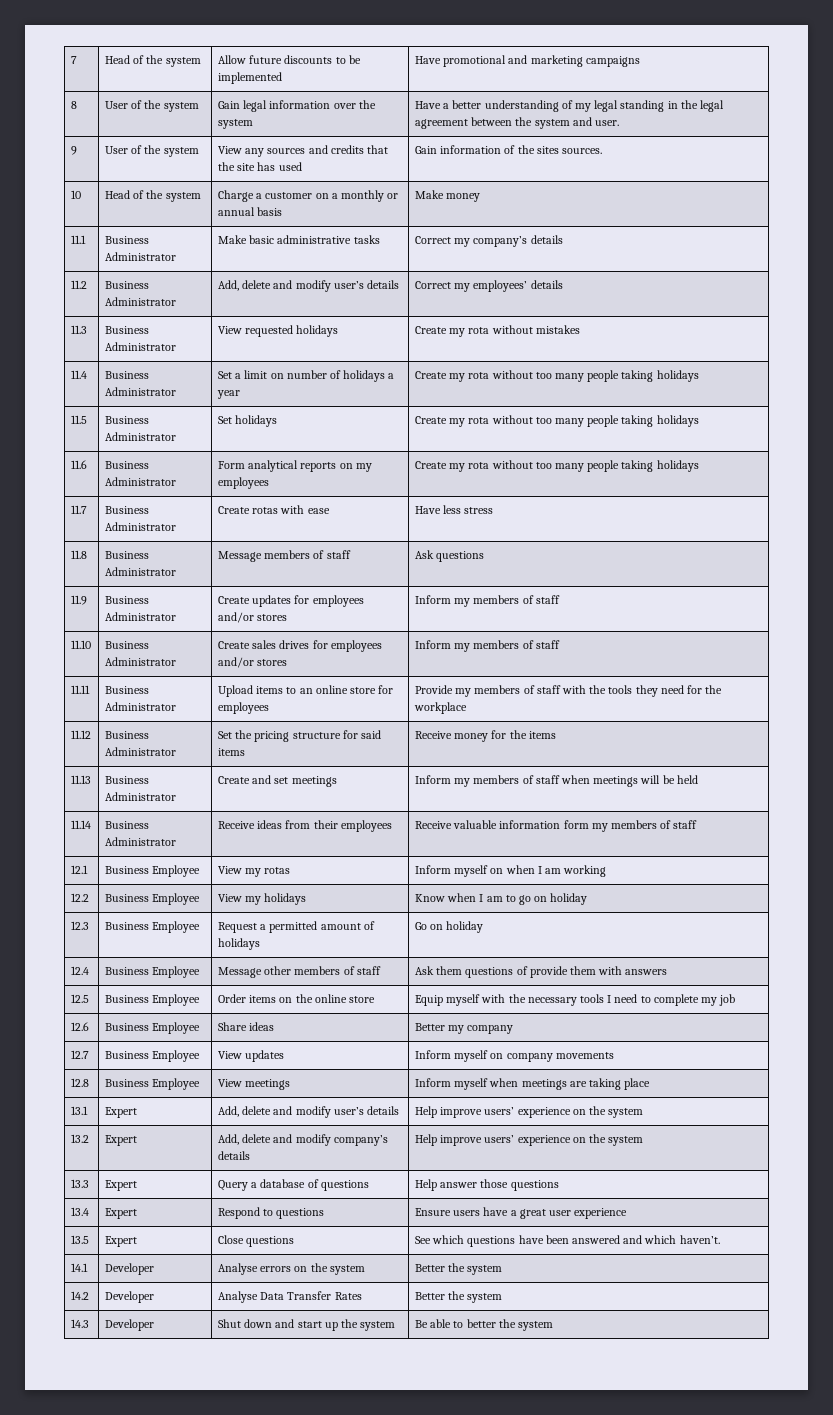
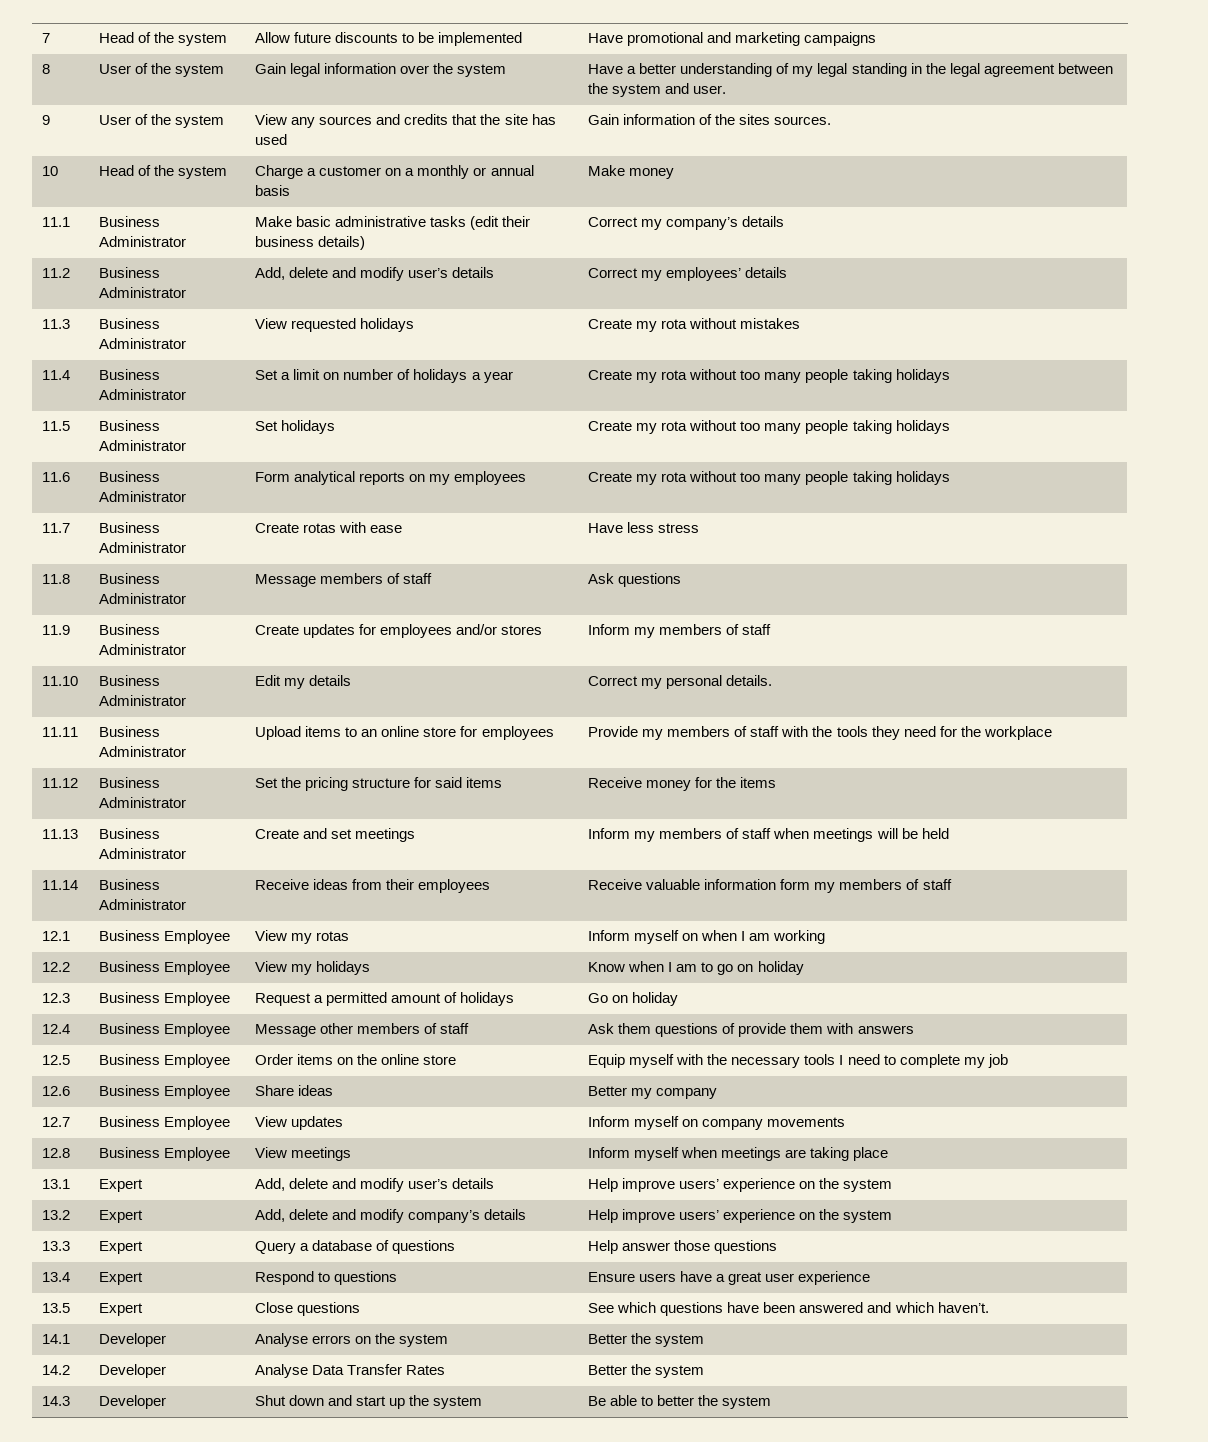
- 11.1 | Business Administrator | Make basic administrative tasks | Correct my company’s details
+ 11.1 | Business Administrator | Make basic administrative tasks (edit their business details) | Correct my company’s details
- 11.10 | Business Administrator | Create sales drives for employees and/or stores | Inform my members of staff
+ 11.10 | Business Administrator | Edit my details | Correct my personal details.

